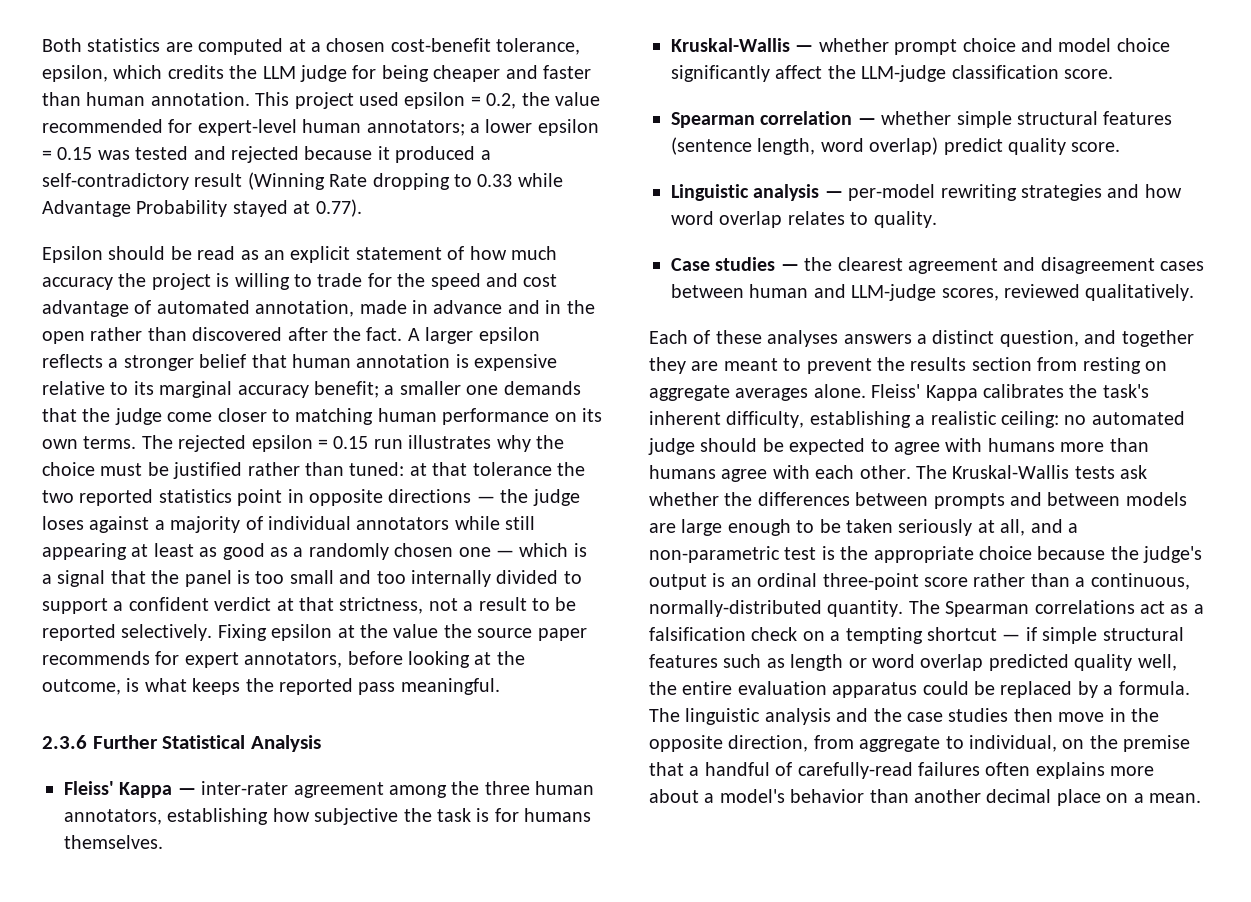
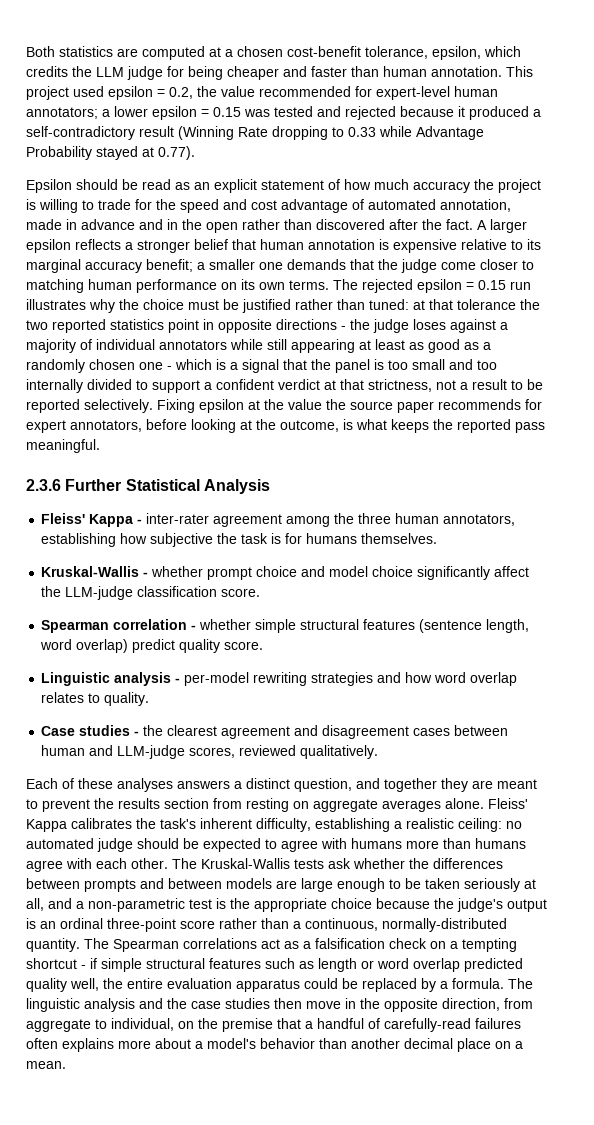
- at that tolerance the two reported statistics point in opposite directions — the judge loses against a majority of individual annotators while still appearing at least as good as a randomly chosen one — which is a signal that the panel is too small and too internally divided to support a confident verdict at that strictness, not a result to be reported selectively.
+ at that tolerance the two reported statistics point in opposite directions - the judge loses against a majority of individual annotators while still appearing at least as good as a randomly chosen one - which is a signal that the panel is too small and too internally divided to support a confident verdict at that strictness, not a result to be reported selectively.
- Fleiss' Kappa — inter-rater agreement among the three human annotators, establishing how subjective the task is for humans themselves.
+ Fleiss' Kappa - inter-rater agreement among the three human annotators, establishing how subjective the task is for humans themselves.
- Kruskal-Wallis — whether prompt choice and model choice significantly affect the LLM-judge classification score.
+ Kruskal-Wallis - whether prompt choice and model choice significantly affect the LLM-judge classification score.
- Spearman correlation — whether simple structural features (sentence length, word overlap) predict quality score.
+ Spearman correlation - whether simple structural features (sentence length, word overlap) predict quality score.
- Linguistic analysis — per-model rewriting strategies and how word overlap relates to quality.
+ Linguistic analysis - per-model rewriting strategies and how word overlap relates to quality.
- Case studies — the clearest agreement and disagreement cases between human and LLM-judge scores, reviewed qualitatively.
+ Case studies - the clearest agreement and disagreement cases between human and LLM-judge scores, reviewed qualitatively.
- The Spearman correlations act as a falsification check on a tempting shortcut — if simple structural features such as length or word overlap predicted quality well, the entire evaluation apparatus could be replaced by a formula.
+ The Spearman correlations act as a falsification check on a tempting shortcut - if simple structural features such as length or word overlap predicted quality well, the entire evaluation apparatus could be replaced by a formula.

